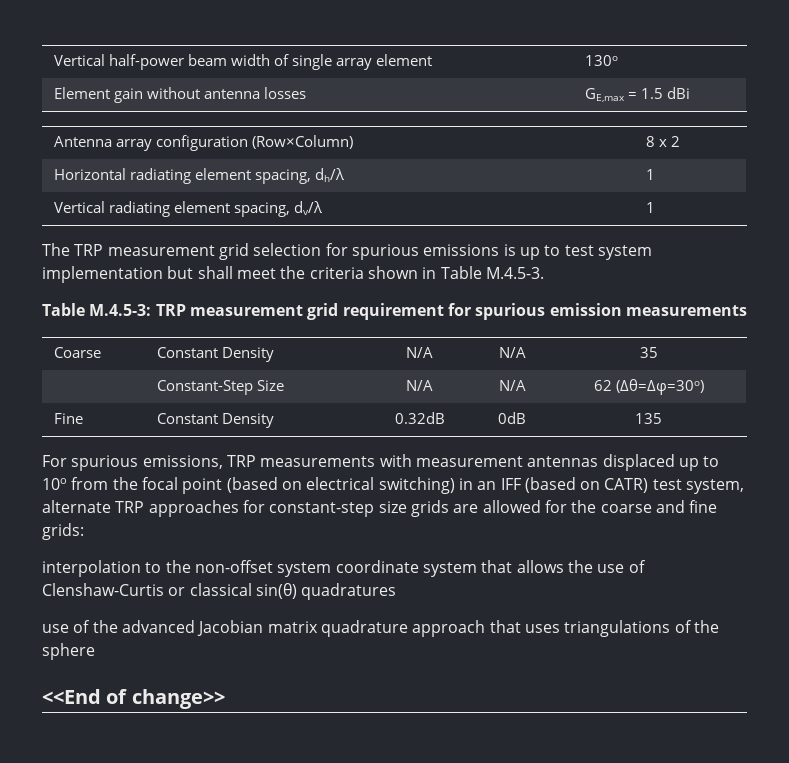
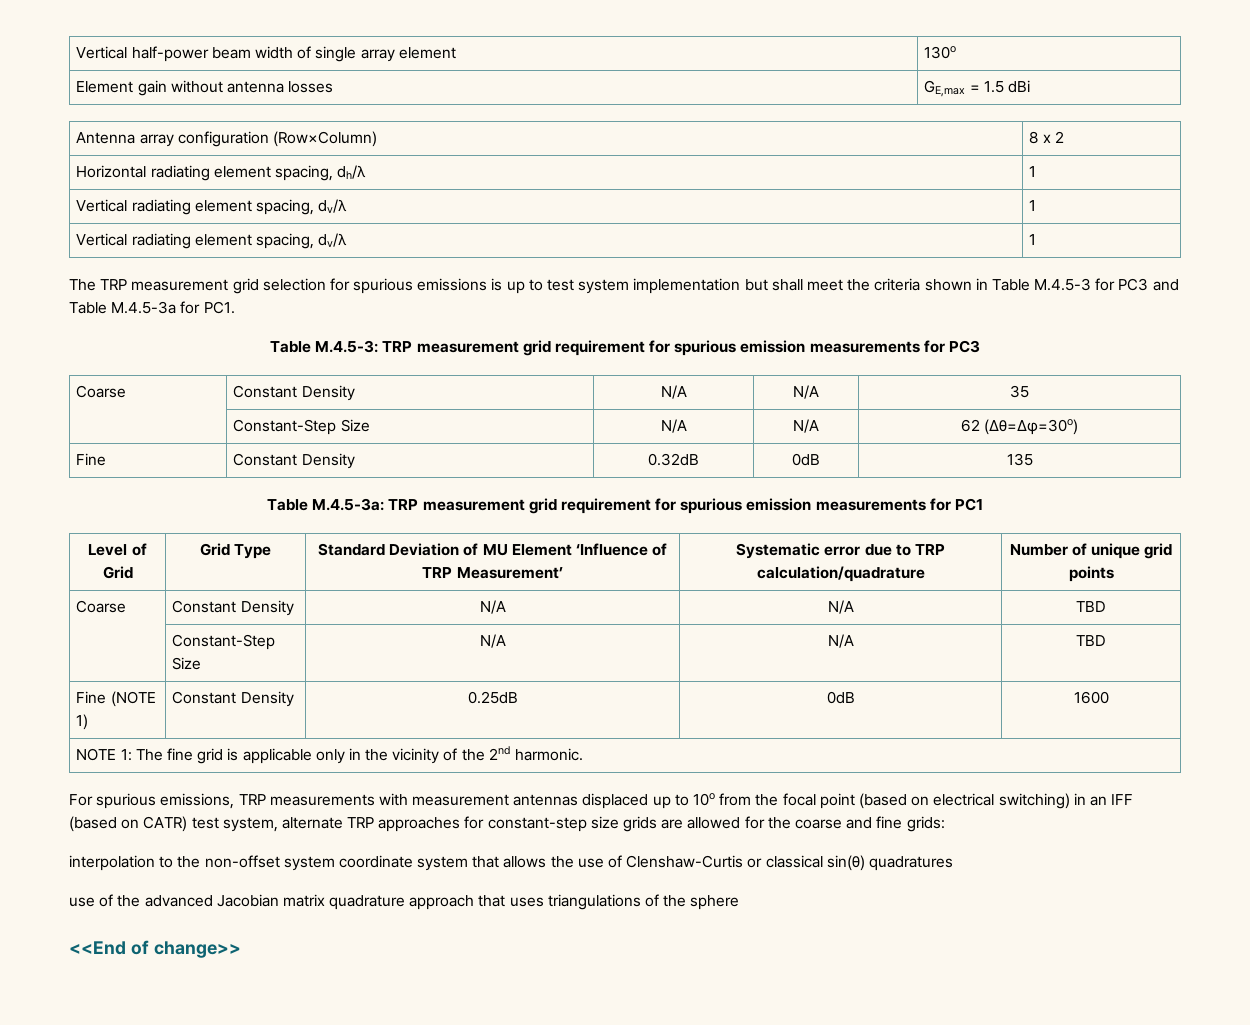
  Horizontal radiating element spacing, dh/λ | 1
+ Vertical radiating element spacing, dv/λ | 1
- The TRP measurement grid selection for spurious emissions is up to test system implementation but shall meet the criteria shown in Table M.4.5-3.
+ The TRP measurement grid selection for spurious emissions is up to test system implementation but shall meet the criteria shown in Table M.4.5-3 for PC3 and Table M.4.5-3a for PC1.
- Table M.4.5-3: TRP measurement grid requirement for spurious emission measurements
+ Table M.4.5-3: TRP measurement grid requirement for spurious emission measurements for PC3
+ Table M.4.5-3a: TRP measurement grid requirement for spurious emission measurements for PC1
+ Level of Grid | Grid Type | Standard Deviation of MU Element ‘Influence of TRP Measurement’ | Systematic error due to TRP calculation/quadrature | Number of unique grid points
+ Coarse | Constant Density | N/A | N/A | TBD
+ | Constant-Step Size | N/A | N/A | TBD
+ Fine (NOTE 1) | Constant Density | 0.25dB | 0dB | 1600
+ NOTE 1: The fine grid is applicable only in the vicinity of the 2nd harmonic.

